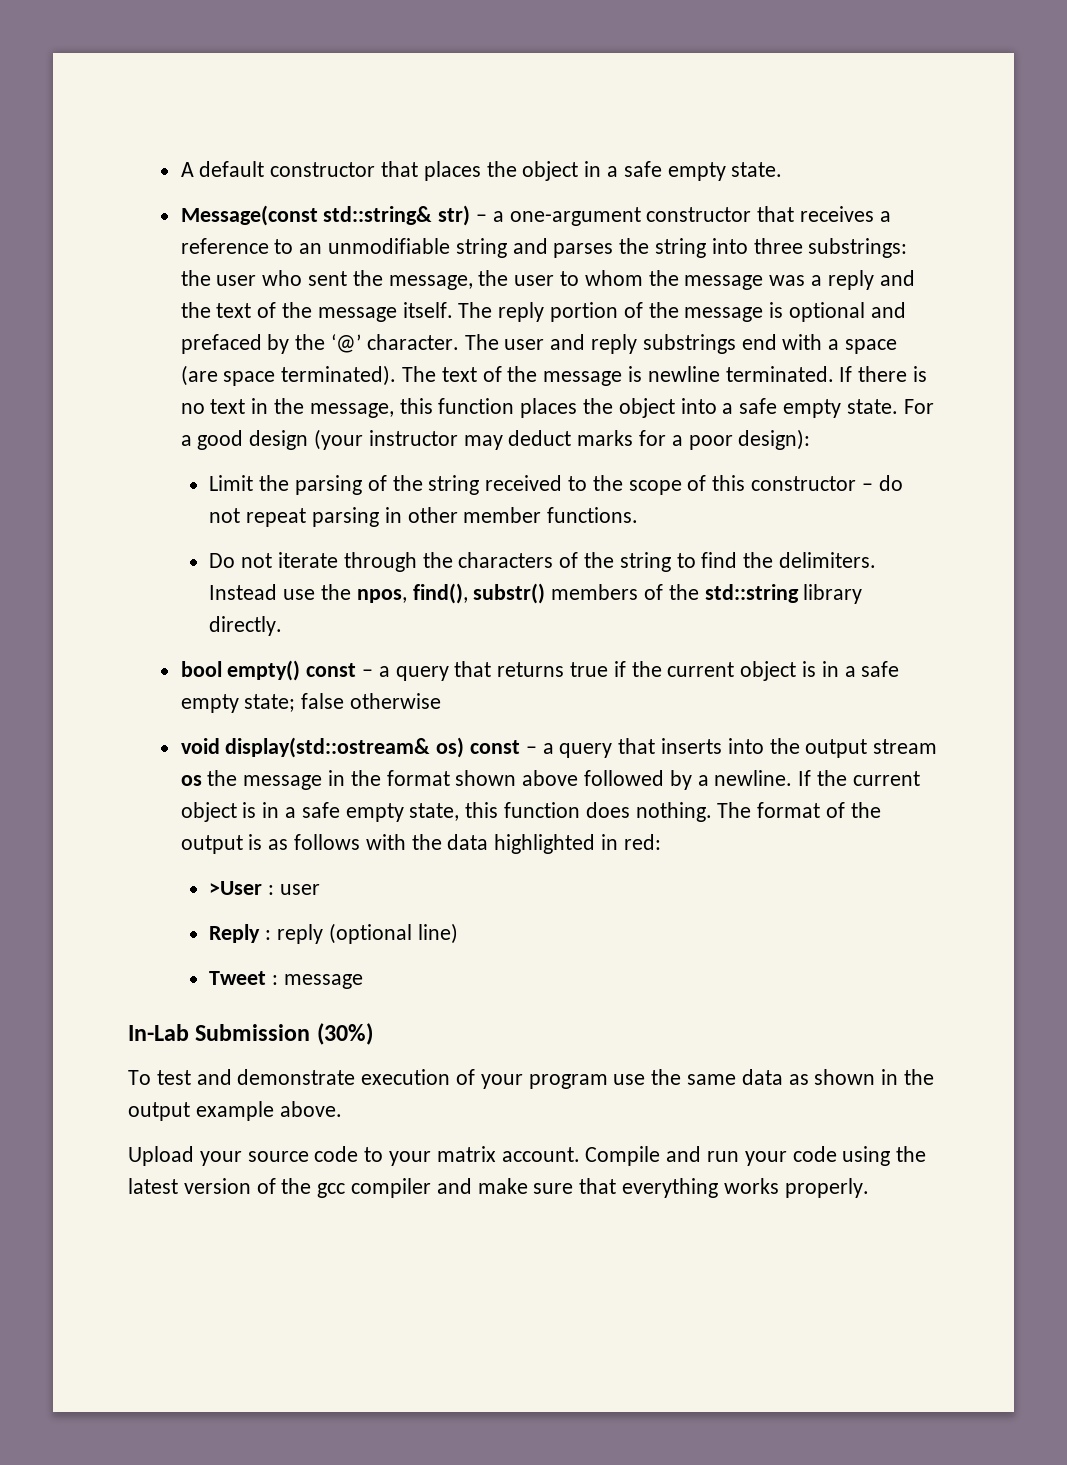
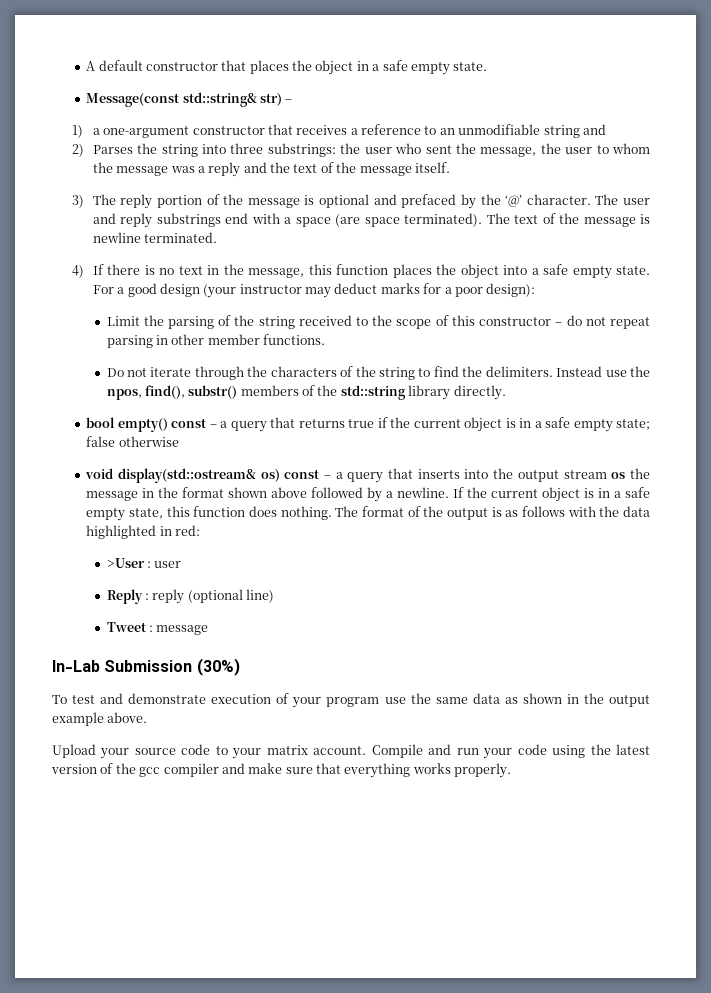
- Message(const std::string& str) – a one-argument constructor that receives a reference to an unmodifiable string and parses the string into three substrings: the user who sent the message, the user to whom the message was a reply and the text of the message itself. The reply portion of the message is optional and prefaced by the ‘@’ character.
+ Message(const std::string& str) –
+ 1) a one-argument constructor that receives a reference to an unmodifiable string and
+ 2) Parses the string into three substrings: the user who sent the message, the user to whom the message was a reply and the text of the message itself.
+ 3) The reply portion of the message is optional and prefaced by the ‘@’ character.
- The text of the message is newline terminated. If there is no text in the message, this function places the object into a safe empty state.
+ The text of the message is newline terminated.
+ 4) If there is no text in the message, this function places the object into a safe empty state.

